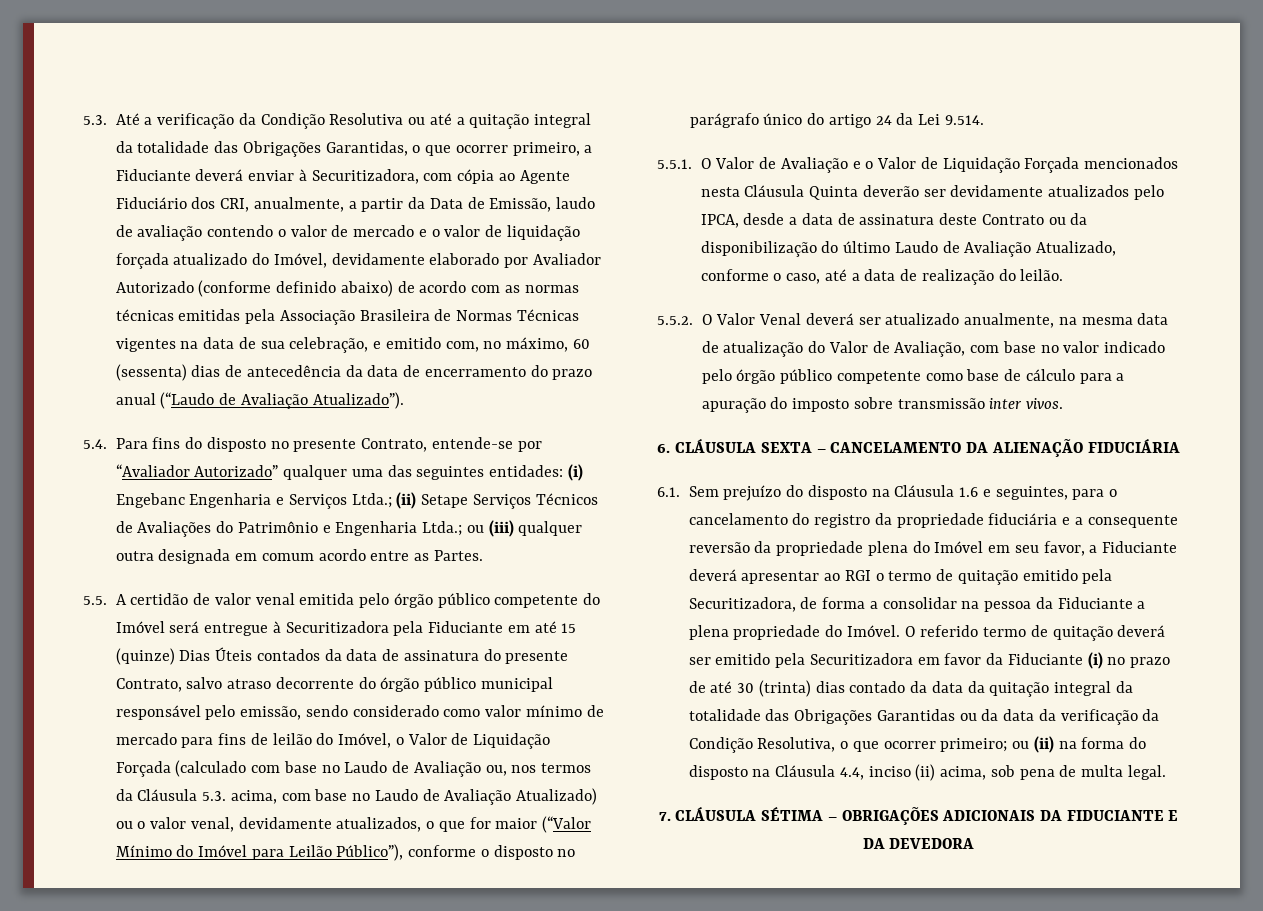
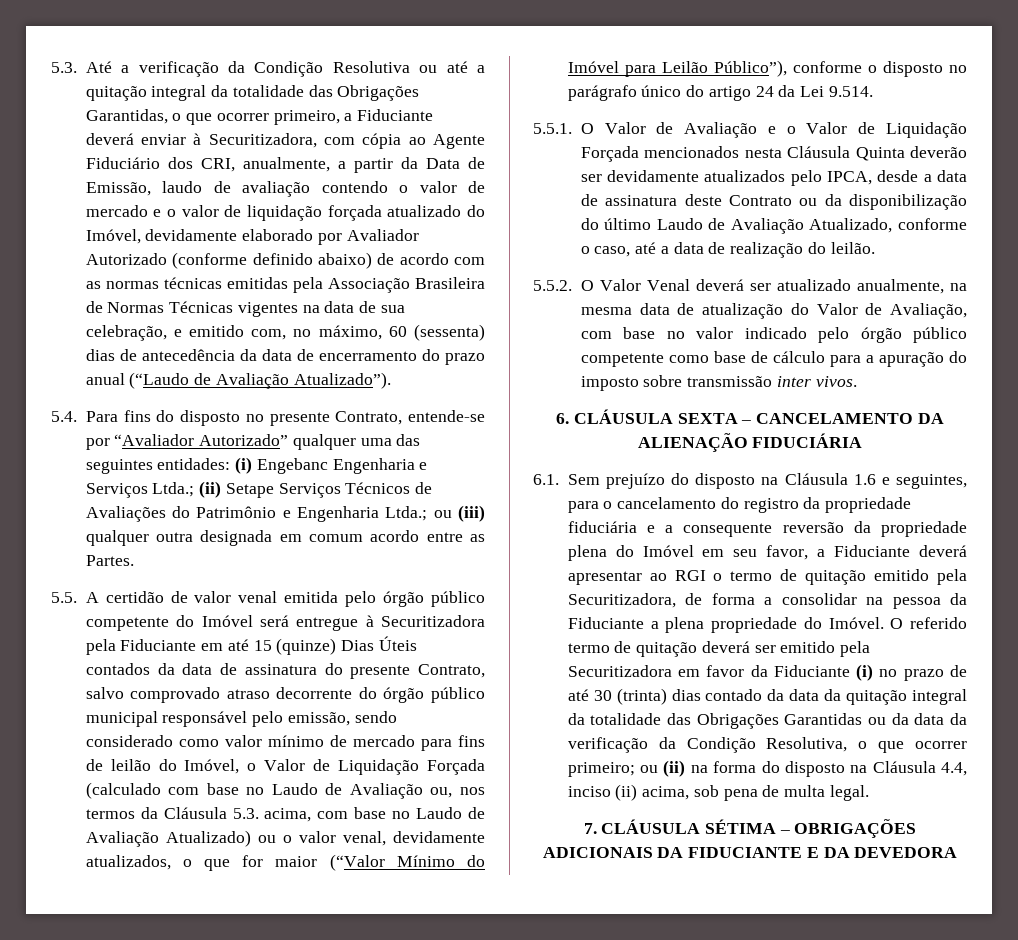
- 5.5. A certidão de valor venal emitida pelo órgão público competente do Imóvel será entregue à Securitizadora pela Fiduciante em até 15 (quinze) Dias Úteis contados da data de assinatura do presente Contrato, salvo atraso decorrente do órgão público municipal responsável pelo emissão, sendo considerado como valor mínimo de mercado para fins de leilão do Imóvel, o Valor de Liquidação Forçada (calculado com base no Laudo de Avaliação ou, nos termos da Cláusula 5.3. acima, com base no Laudo de Avaliação Atualizado) ou o valor venal, devidamente atualizados, o que for maior (“Valor Mínimo do Imóvel para Leilão Público”), conforme o disposto no parágrafo único do artigo 24 da Lei 9.514.
+ 5.5. A certidão de valor venal emitida pelo órgão público competente do Imóvel será entregue à Securitizadora pela Fiduciante em até 15 (quinze) Dias Úteis contados da data de assinatura do presente Contrato, salvo comprovado atraso decorrente do órgão público municipal responsável pelo emissão, sendo considerado como valor mínimo de mercado para fins de leilão do Imóvel, o Valor de Liquidação Forçada (calculado com base no Laudo de Avaliação ou, nos termos da Cláusula 5.3. acima, com base no Laudo de Avaliação Atualizado) ou o valor venal, devidamente atualizados, o que for maior (“Valor Mínimo do Imóvel para Leilão Público”), conforme o disposto no parágrafo único do artigo 24 da Lei 9.514.

